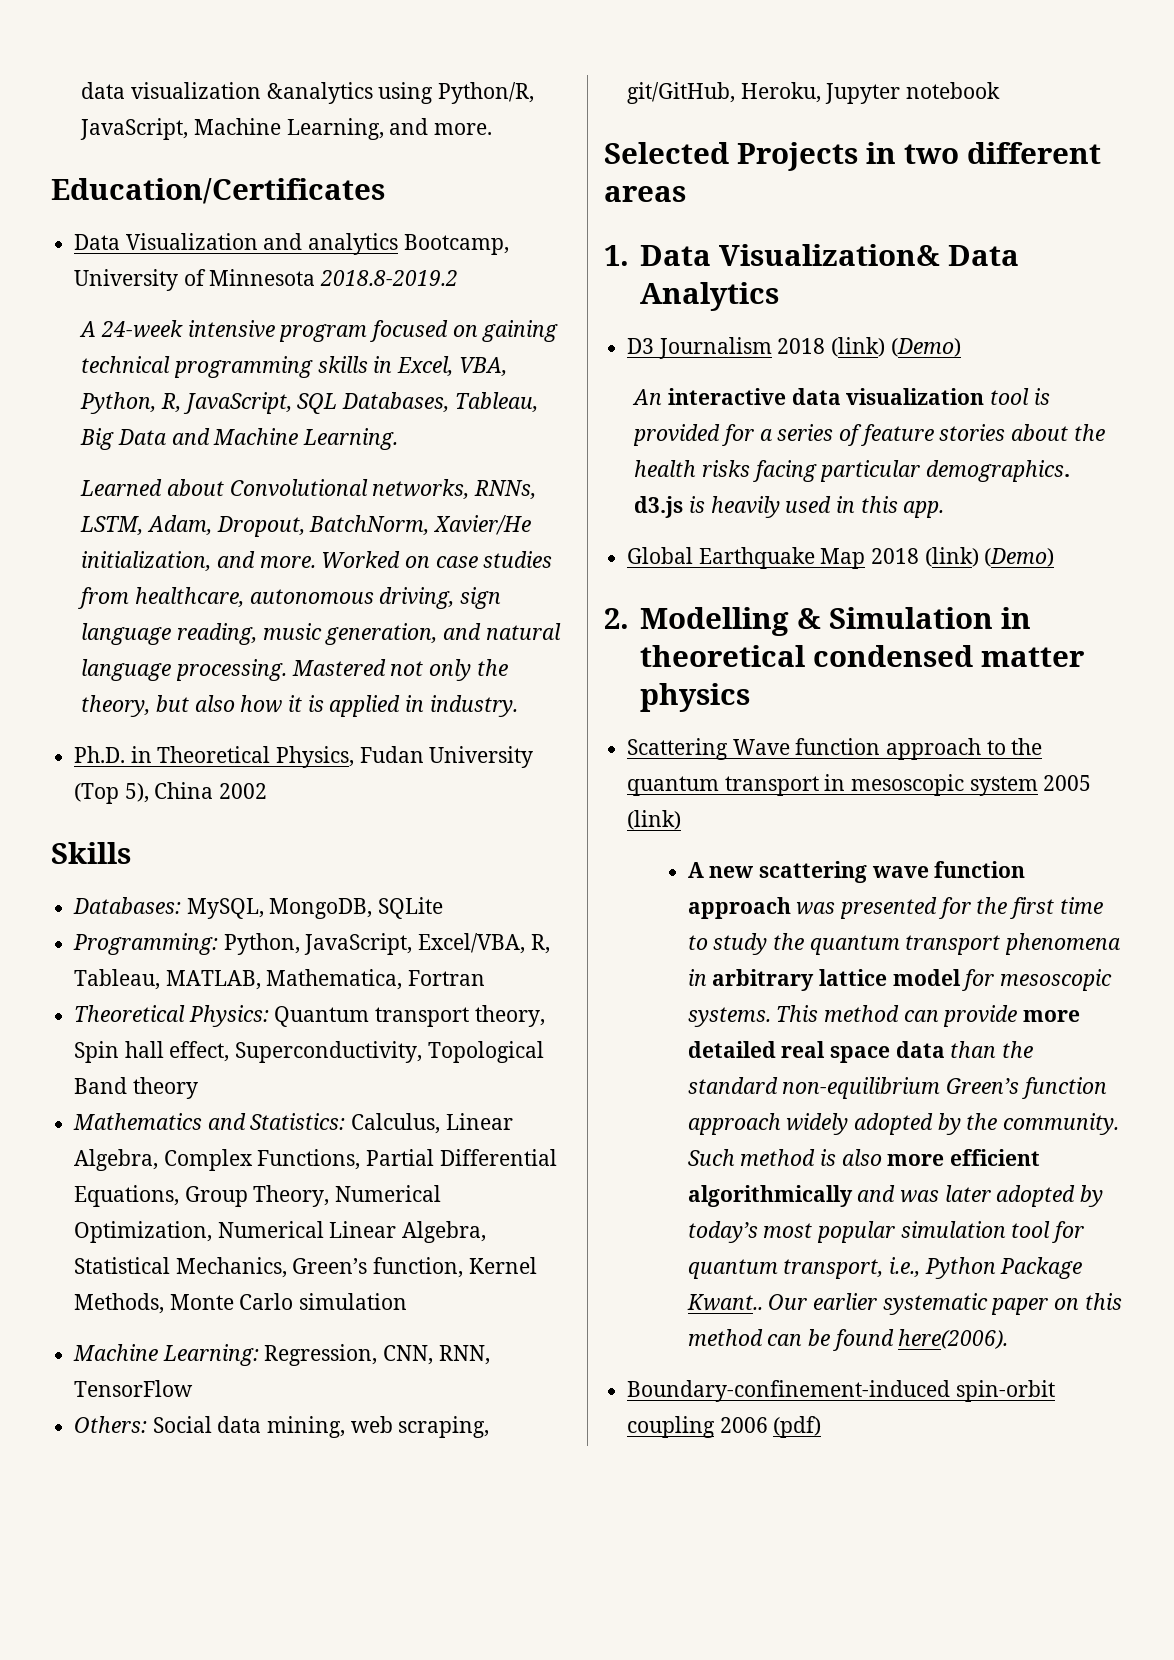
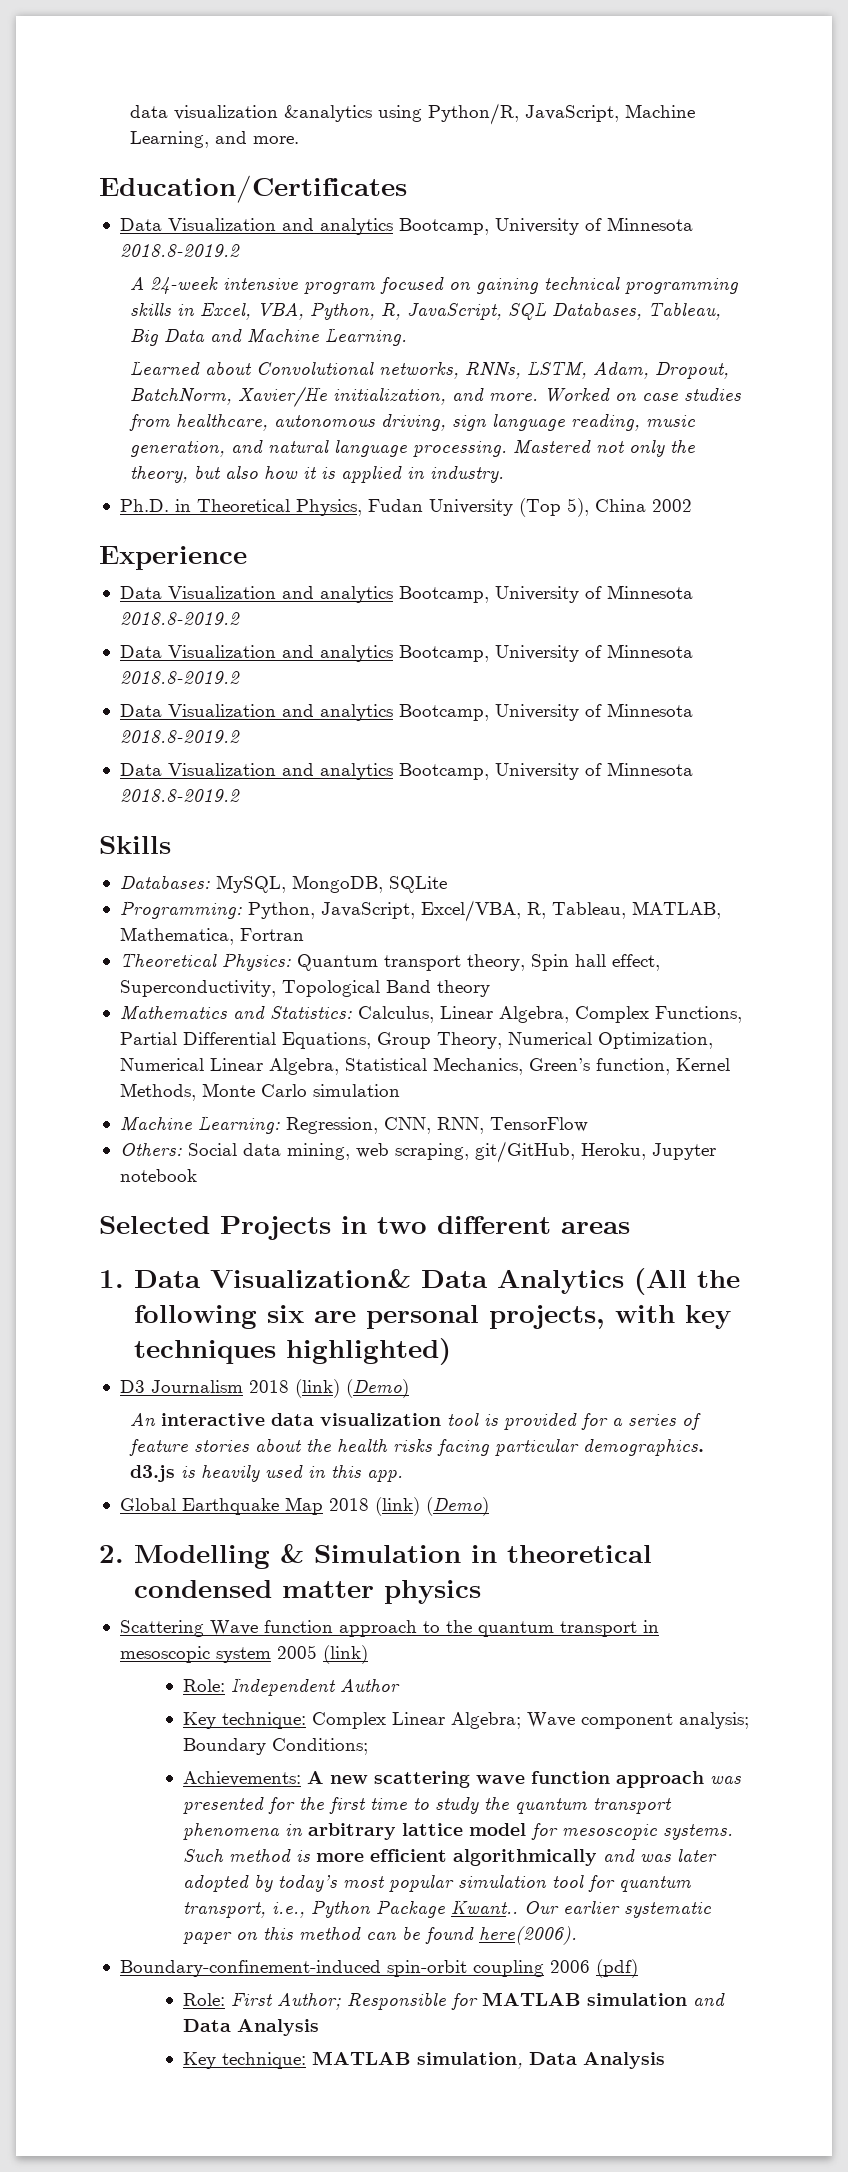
+ Experience
+ Data Visualization and analytics Bootcamp, University of Minnesota 2018.8-2019.2
+ Data Visualization and analytics Bootcamp, University of Minnesota 2018.8-2019.2
+ Data Visualization and analytics Bootcamp, University of Minnesota 2018.8-2019.2
+ Data Visualization and analytics Bootcamp, University of Minnesota 2018.8-2019.2
- 1. Data Visualization& Data Analytics
+ 1. Data Visualization& Data Analytics (All the following six are personal projects, with key techniques highlighted)
- A new scattering wave function approach was presented for the first time to study the quantum transport phenomena in arbitrary lattice model for mesoscopic systems.
+ Role: Independent Author
+ Key technique: Complex Linear Algebra; Wave component analysis; Boundary Conditions;
+ Achievements: A new scattering wave function approach was presented for the first time to study the quantum transport phenomena in arbitrary lattice model for mesoscopic systems.
- This method can provide more detailed real space data than the standard non-equilibrium Green’s function approach widely adopted by the community.
- Such method is also more efficient algorithmically and was later adopted by today’s most popular simulation tool for quantum transport, i.e., Python Package Kwant..
+ Such method is more efficient algorithmically and was later adopted by today’s most popular simulation tool for quantum transport, i.e., Python Package Kwant..
+ Role: First Author; Responsible for MATLAB simulation and Data Analysis
+ Key technique: MATLAB simulation, Data Analysis

